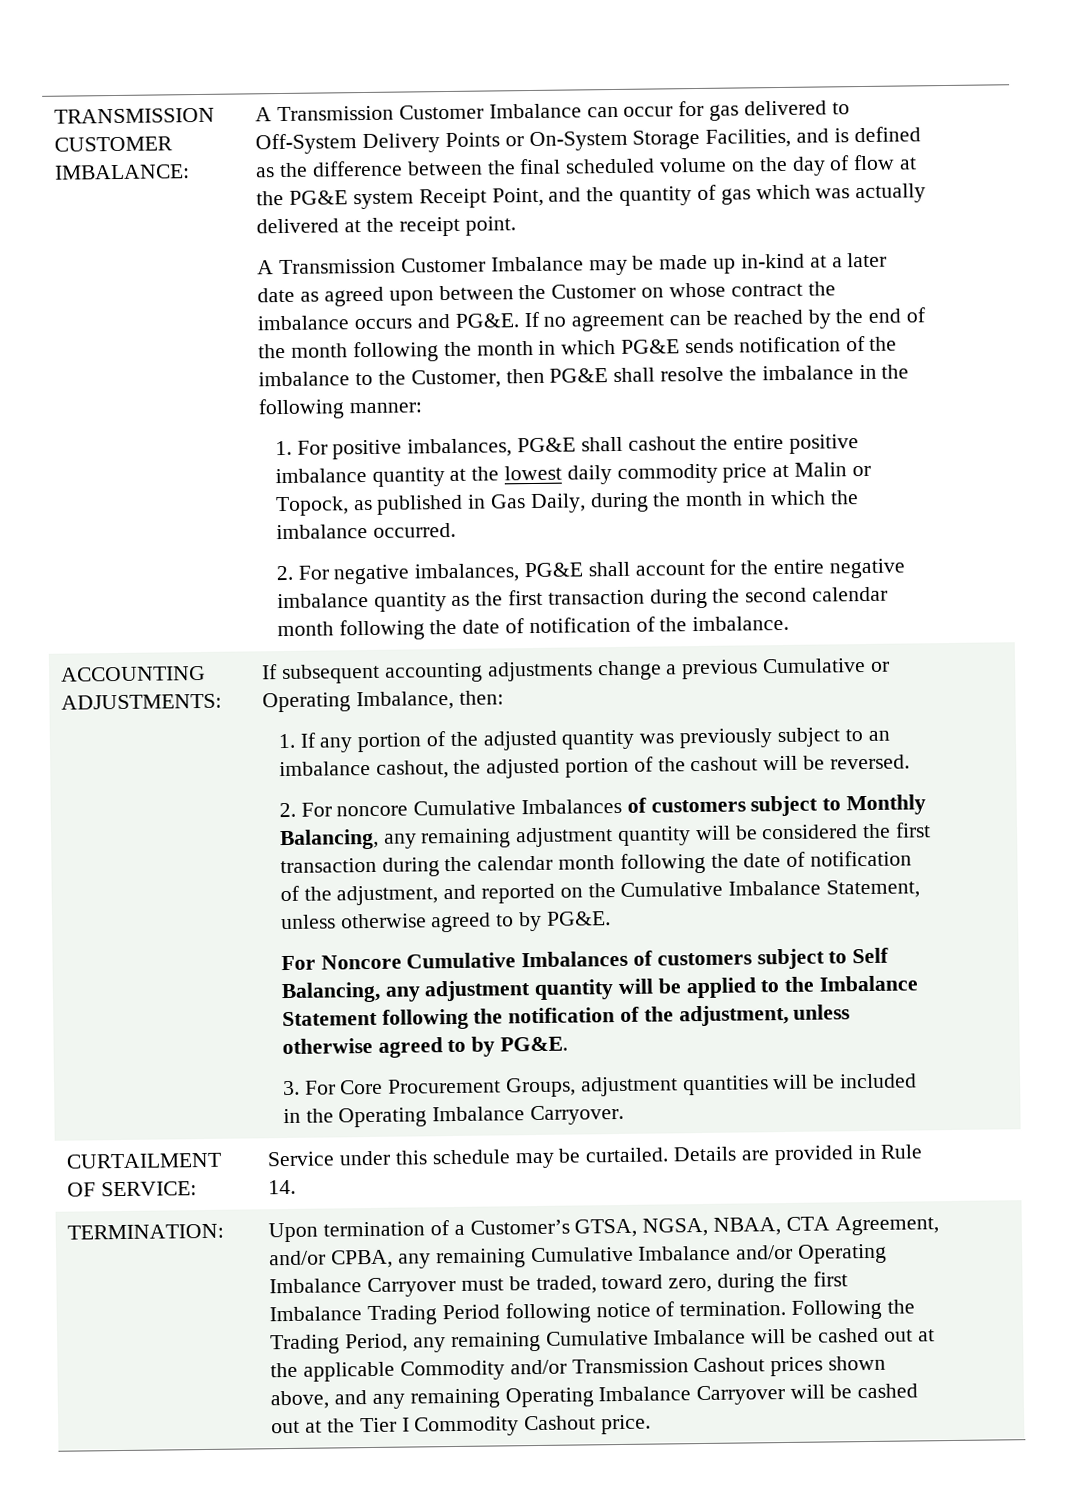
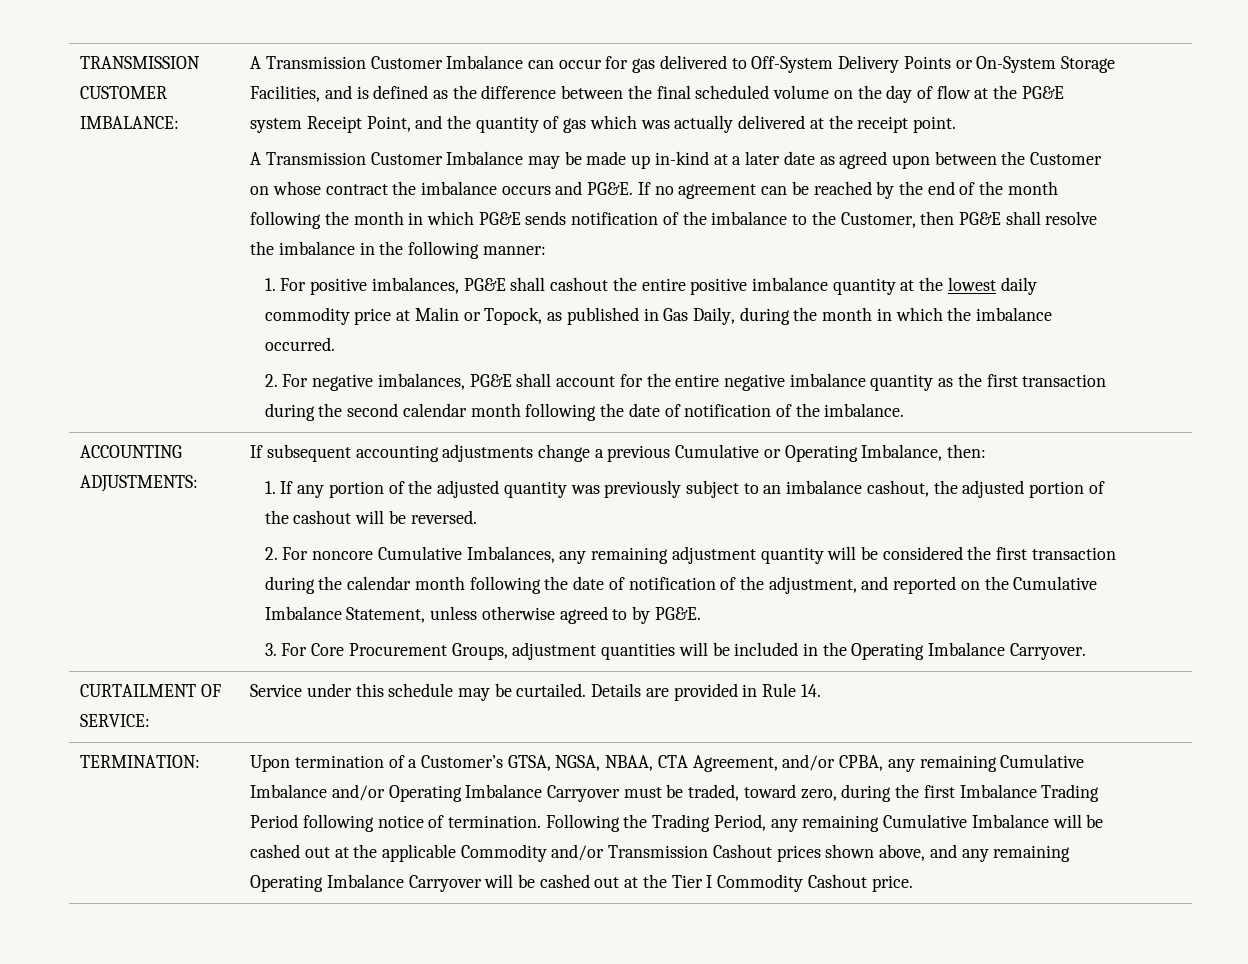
- 2. For noncore Cumulative Imbalances of customers subject to Monthly Balancing, any remaining adjustment quantity will be considered the first transaction during the calendar month following the date of notification of the adjustment, and reported on the Cumulative Imbalance Statement, unless otherwise agreed to by PG&E.
+ 2. For noncore Cumulative Imbalances, any remaining adjustment quantity will be considered the first transaction during the calendar month following the date of notification of the adjustment, and reported on the Cumulative Imbalance Statement, unless otherwise agreed to by PG&E.
- For Noncore Cumulative Imbalances of customers subject to Self Balancing, any adjustment quantity will be applied to the Imbalance Statement following the notification of the adjustment, unless otherwise agreed to by PG&E.

